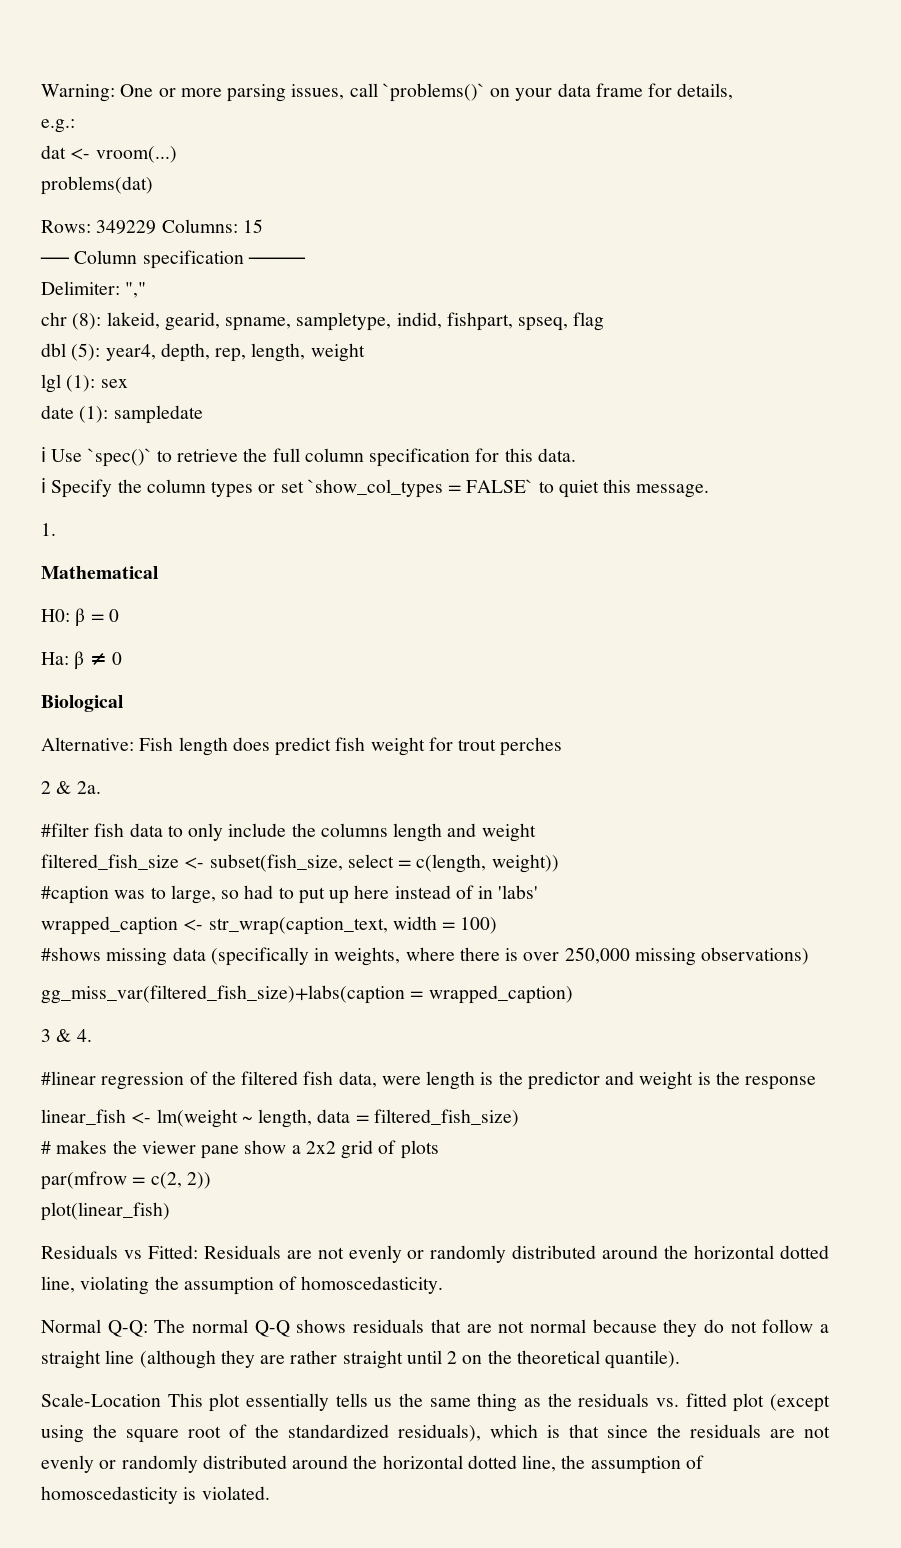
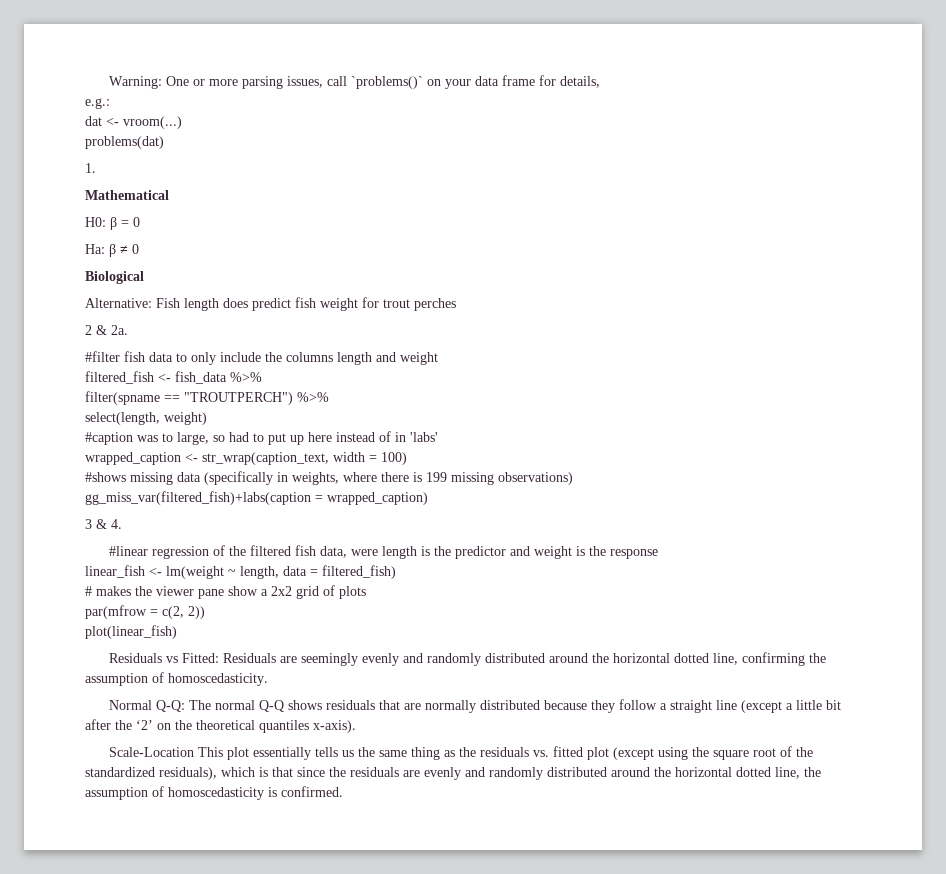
- Rows: 349229 Columns: 15
- ── Column specification ────
- Delimiter: ","
- chr (8): lakeid, gearid, spname, sampletype, indid, fishpart, spseq, flag
- dbl (5): year4, depth, rep, length, weight
- lgl (1): sex
- date (1): sampledate
- ℹ Use `spec()` to retrieve the full column specification for this data.
- ℹ Specify the column types or set `show_col_types = FALSE` to quiet this message.
- filtered_fish_size <- subset(fish_size, select = c(length, weight))
+ filtered_fish <- fish_data %>%
+ filter(spname == "TROUTPERCH") %>%
+ select(length, weight)
- #shows missing data (specifically in weights, where there is over 250,000 missing observations)
+ #shows missing data (specifically in weights, where there is 199 missing observations)
- gg_miss_var(filtered_fish_size)+labs(caption = wrapped_caption)
+ gg_miss_var(filtered_fish)+labs(caption = wrapped_caption)
- linear_fish <- lm(weight ~ length, data = filtered_fish_size)
+ linear_fish <- lm(weight ~ length, data = filtered_fish)
- Residuals vs Fitted: Residuals are not evenly or randomly distributed around the horizontal dotted line, violating the assumption of homoscedasticity.
+ Residuals vs Fitted: Residuals are seemingly evenly and randomly distributed around the horizontal dotted line, confirming the assumption of homoscedasticity.
- Normal Q-Q: The normal Q-Q shows residuals that are not normal because they do not follow a straight line (although they are rather straight until 2 on the theoretical quantile).
+ Normal Q-Q: The normal Q-Q shows residuals that are normally distributed because they follow a straight line (except a little bit after the ‘2’ on the theoretical quantiles x-axis).
- Scale-Location This plot essentially tells us the same thing as the residuals vs. fitted plot (except using the square root of the standardized residuals), which is that since the residuals are not evenly or randomly distributed around the horizontal dotted line, the assumption of homoscedasticity is violated.
+ Scale-Location This plot essentially tells us the same thing as the residuals vs. fitted plot (except using the square root of the standardized residuals), which is that since the residuals are evenly and randomly distributed around the horizontal dotted line, the assumption of homoscedasticity is confirmed.

